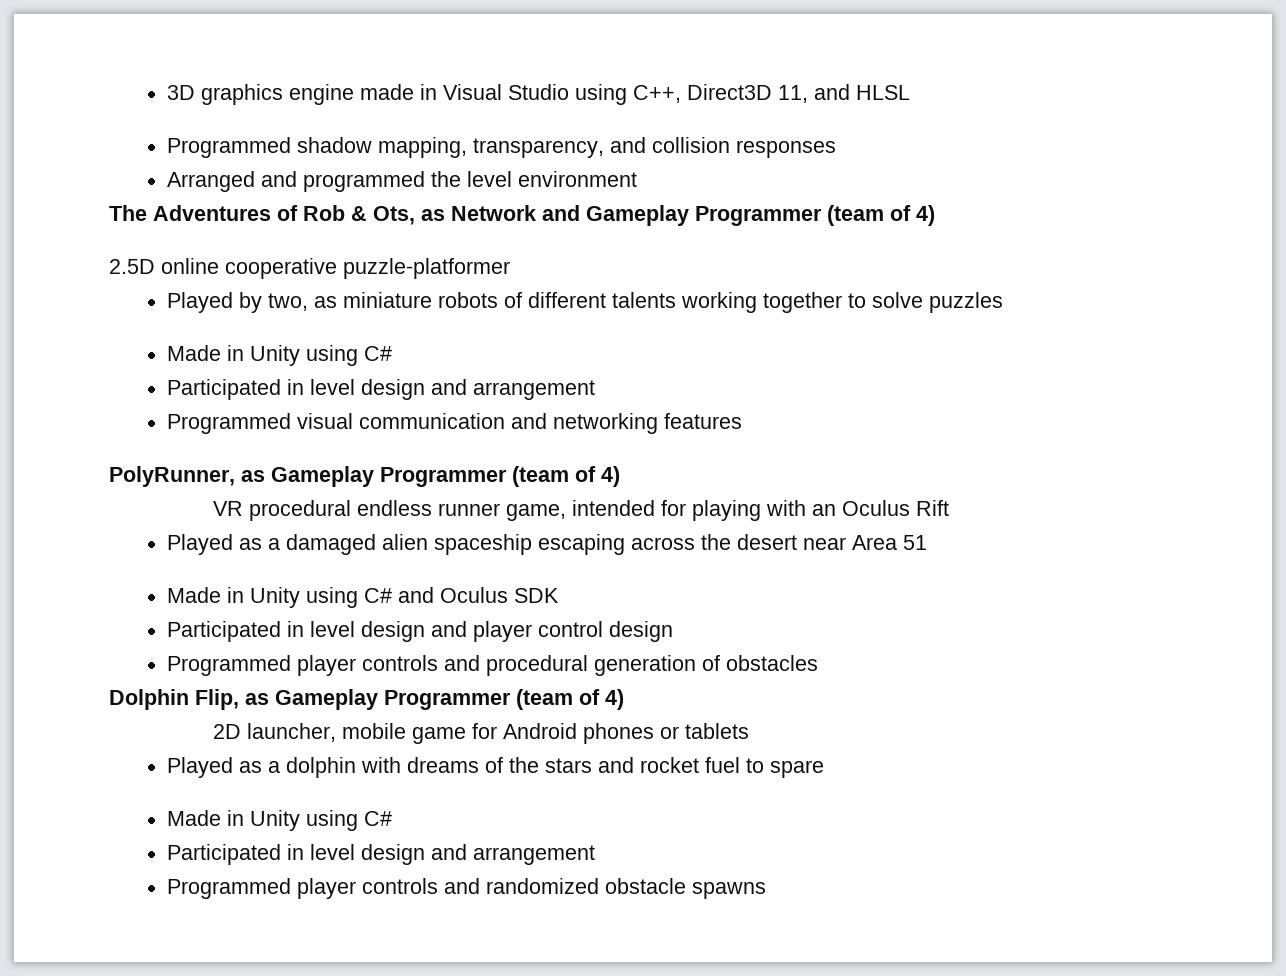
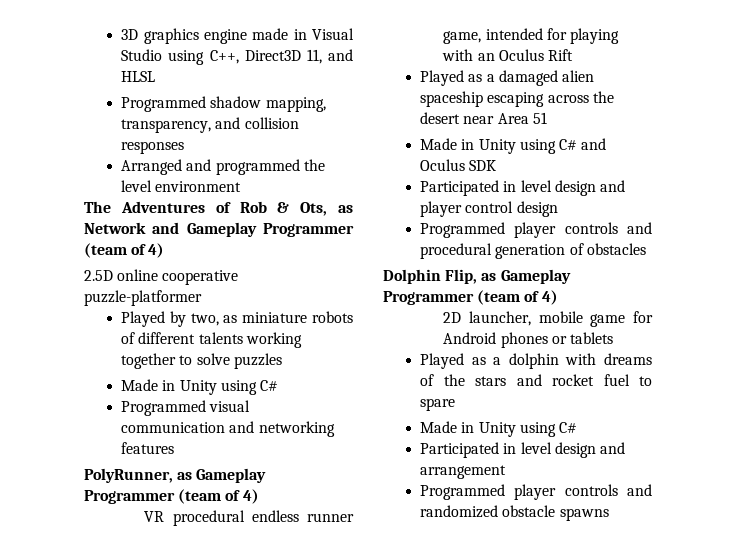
  Played by two, as miniature robots of different talents working together to solve puzzles
  Made in Unity using C#
- Participated in level design and arrangement

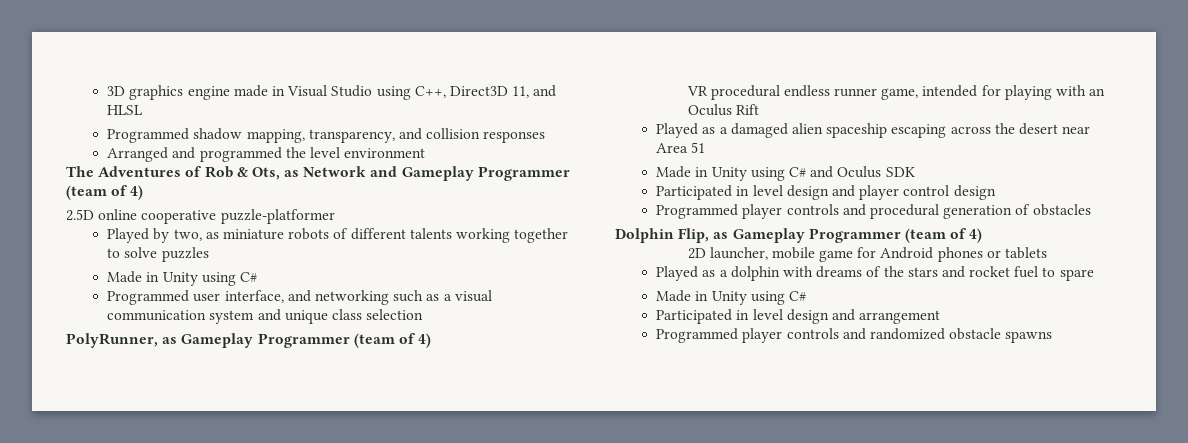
- Programmed visual communication and networking features
+ Programmed user interface, and networking such as a visual communication system and unique class selection

